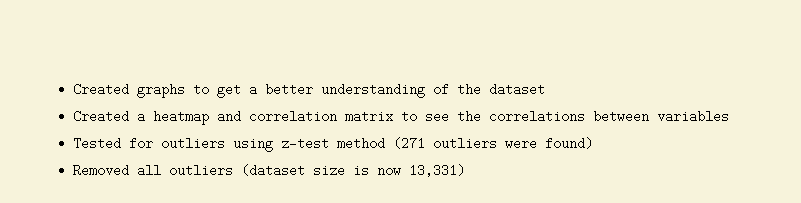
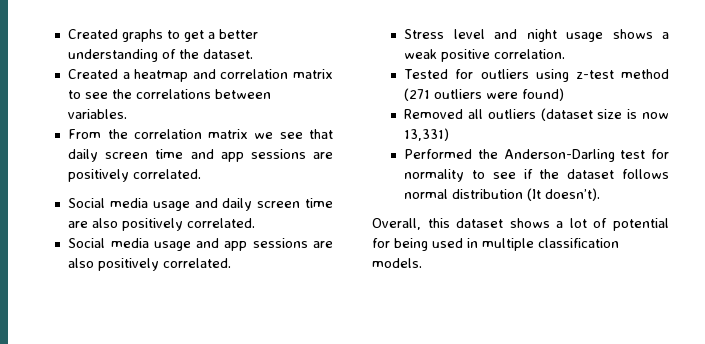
- Created graphs to get a better understanding of the dataset
+ Created graphs to get a better understanding of the dataset.
- Created a heatmap and correlation matrix to see the correlations between variables
+ Created a heatmap and correlation matrix to see the correlations between variables.
+ From the correlation matrix we see that daily screen time and app sessions are positively correlated.
+ Social media usage and daily screen time are also positively correlated.
+ Social media usage and app sessions are also positively correlated.
+ Stress level and night usage shows a weak positive correlation.
+ Performed the Anderson-Darling test for normality to see if the dataset follows normal distribution (It doesn’t).
+ Overall, this dataset shows a lot of potential for being used in multiple classification models.

